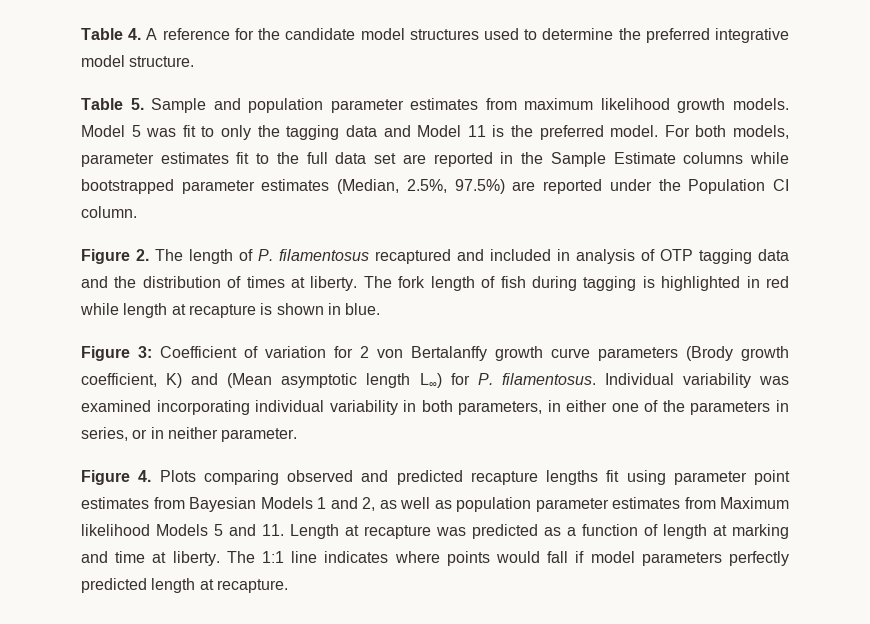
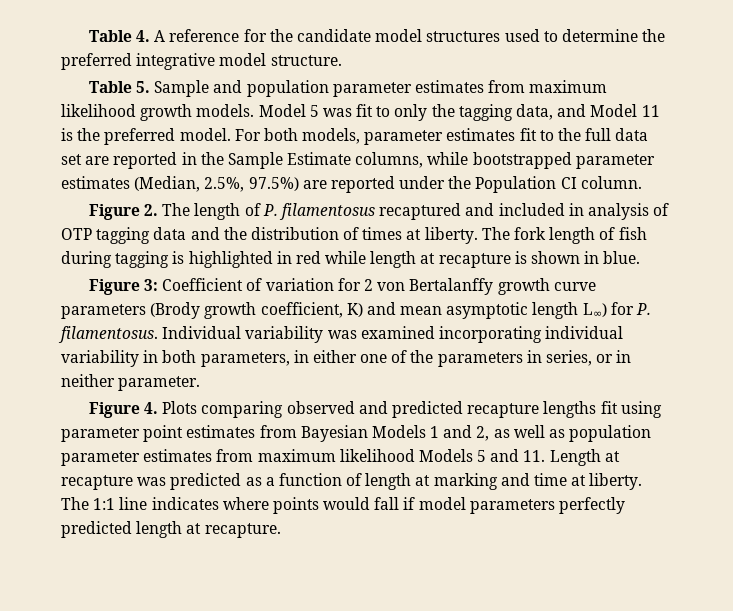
- Model 5 was fit to only the tagging data and Model 11 is the preferred model.
+ Model 5 was fit to only the tagging data, and Model 11 is the preferred model.
- For both models, parameter estimates fit to the full data set are reported in the Sample Estimate columns while bootstrapped parameter estimates (Median, 2.5%, 97.5%) are reported under the Population CI column.
+ For both models, parameter estimates fit to the full data set are reported in the Sample Estimate columns, while bootstrapped parameter estimates (Median, 2.5%, 97.5%) are reported under the Population CI column.
- Figure 3: Coefficient of variation for 2 von Bertalanffy growth curve parameters (Brody growth coefficient, K) and (Mean asymptotic length L∞) for P. filamentosus.
+ Figure 3: Coefficient of variation for 2 von Bertalanffy growth curve parameters (Brody growth coefficient, K) and mean asymptotic length L∞) for P. filamentosus.
- Figure 4. Plots comparing observed and predicted recapture lengths fit using parameter point estimates from Bayesian Models 1 and 2, as well as population parameter estimates from Maximum likelihood Models 5 and 11. Length at recapture was predicted as a function of length at marking and time at liberty.
+ Figure 4. Plots comparing observed and predicted recapture lengths fit using parameter point estimates from Bayesian Models 1 and 2, as well as population parameter estimates from maximum likelihood Models 5 and 11. Length at recapture was predicted as a function of length at marking and time at liberty.

